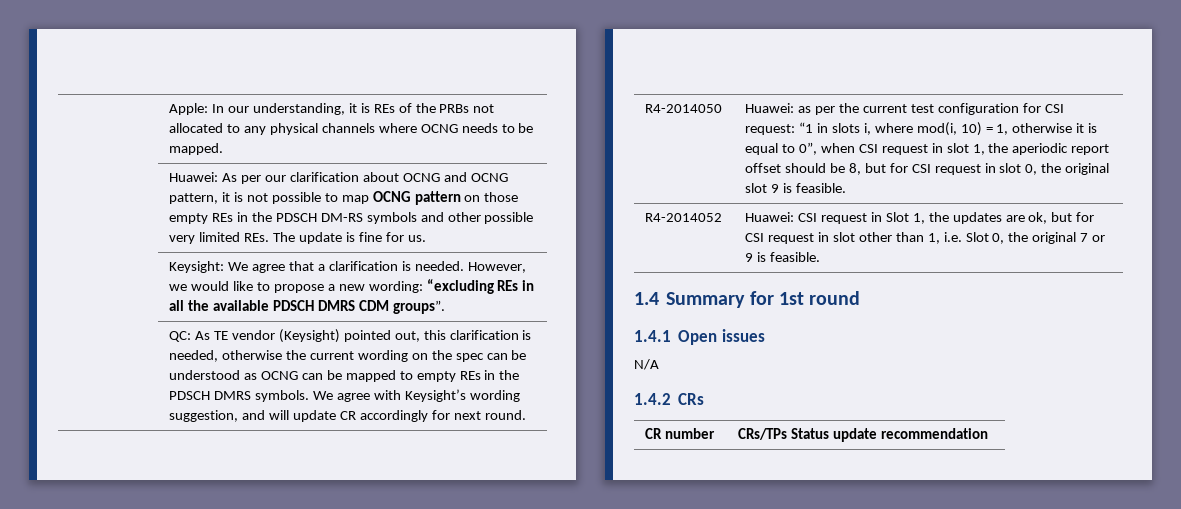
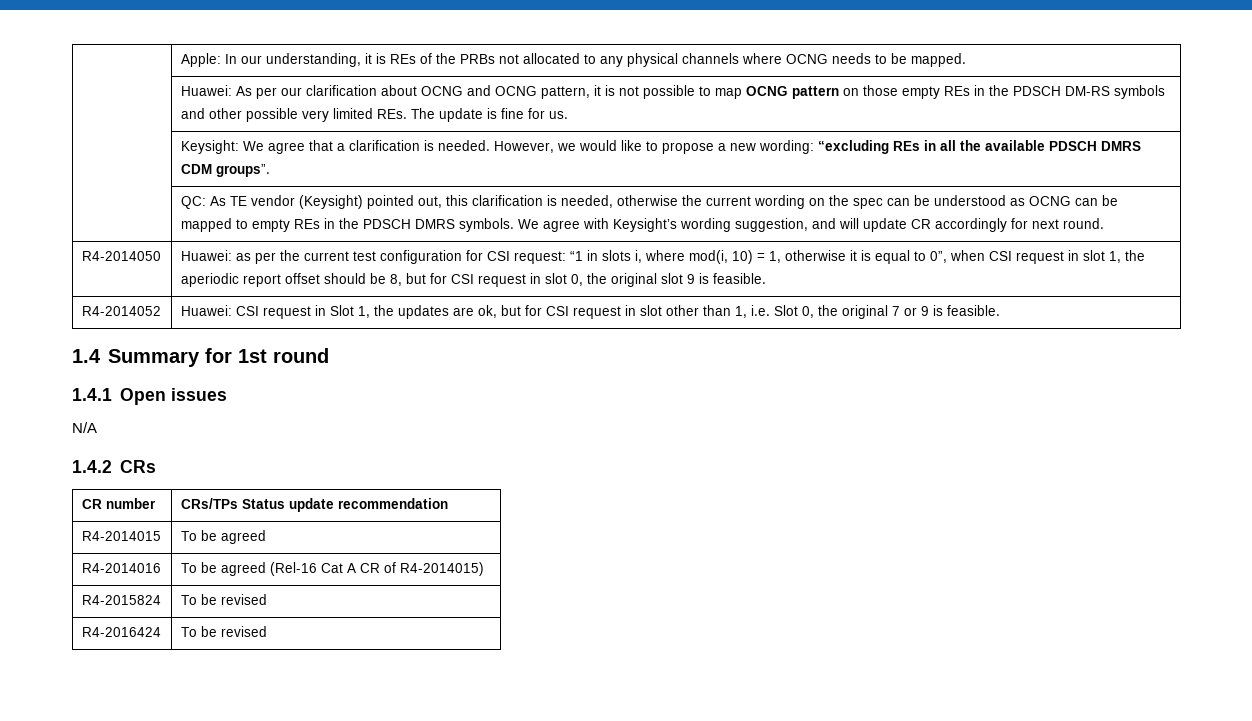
+ R4-2014015 | To be agreed
+ R4-2014016 | To be agreed (Rel-16 Cat A CR of R4-2014015)
+ R4-2015824 | To be revised
+ R4-2016424 | To be revised

